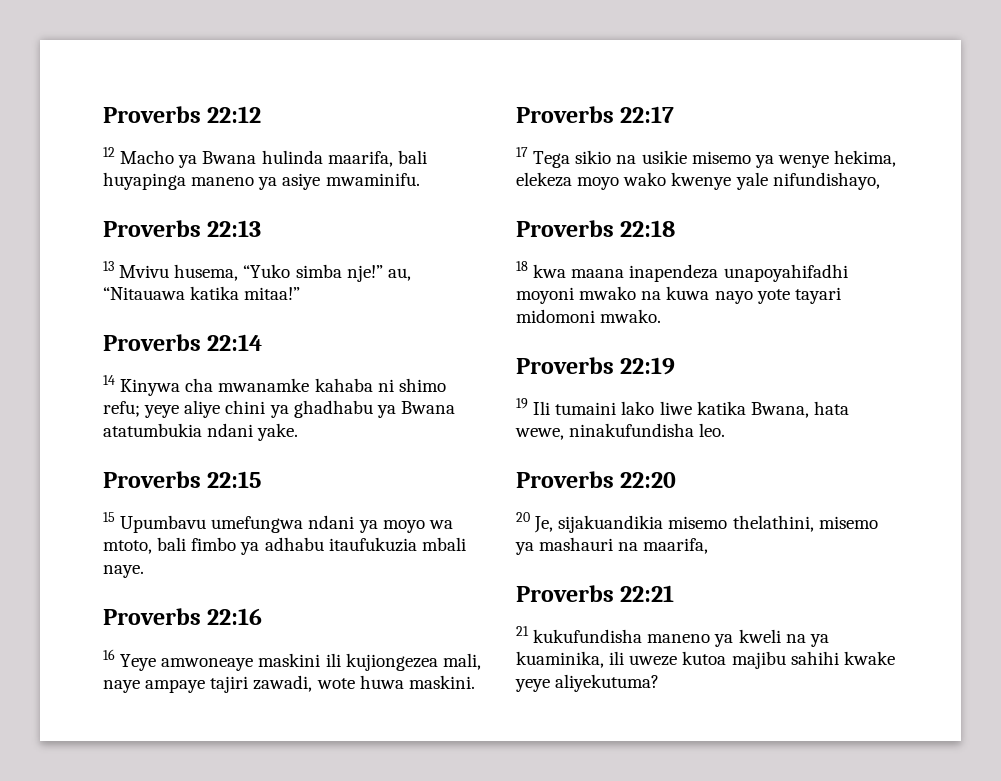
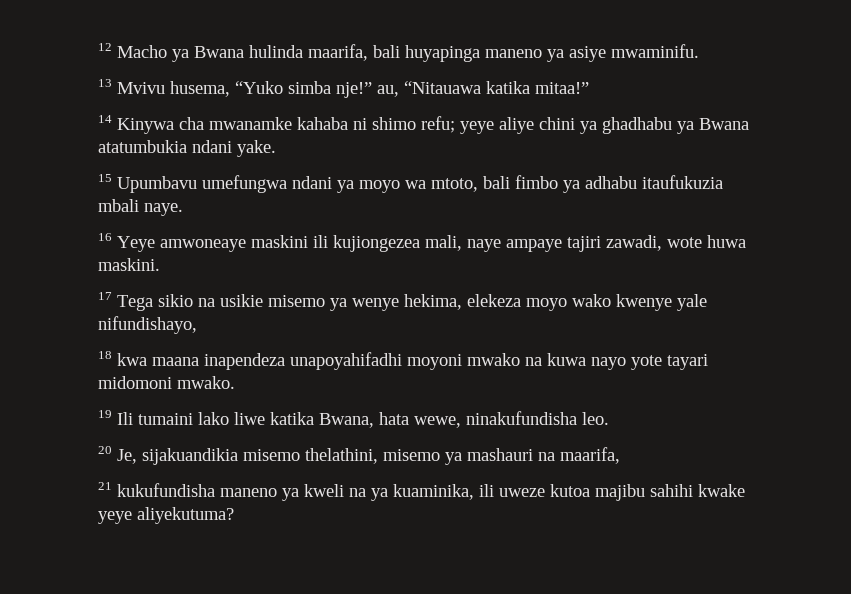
- Proverbs 22:12
- Proverbs 22:13
- Proverbs 22:14
- Proverbs 22:15
- Proverbs 22:16
- Proverbs 22:17
- Proverbs 22:18
- Proverbs 22:19
- Proverbs 22:20
- Proverbs 22:21

